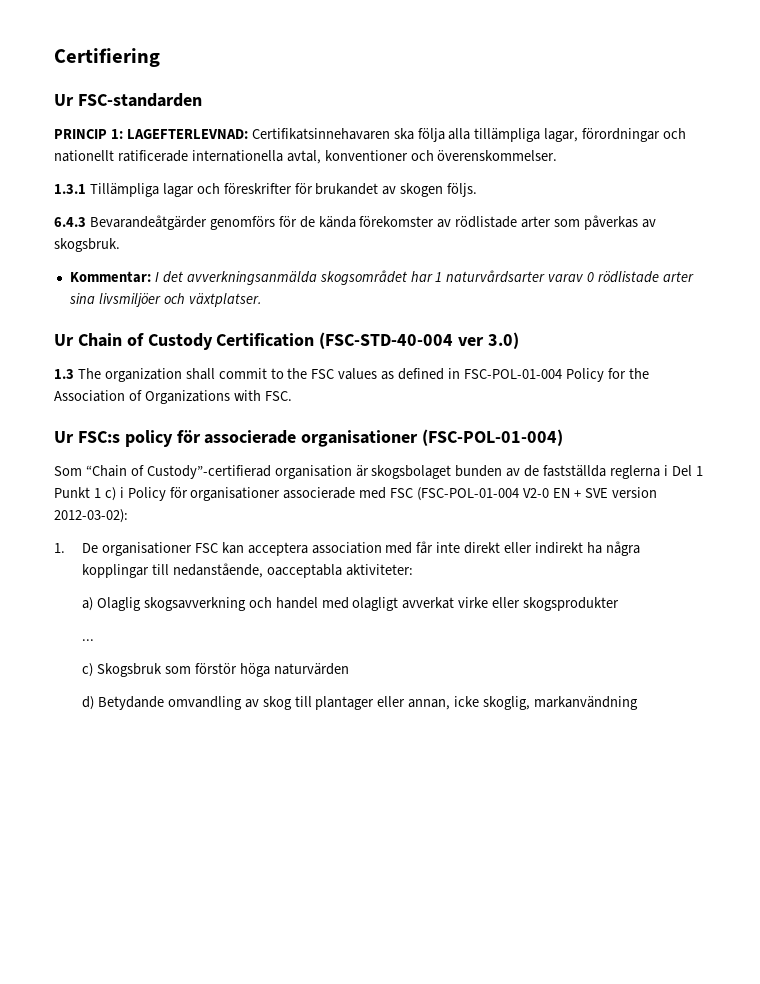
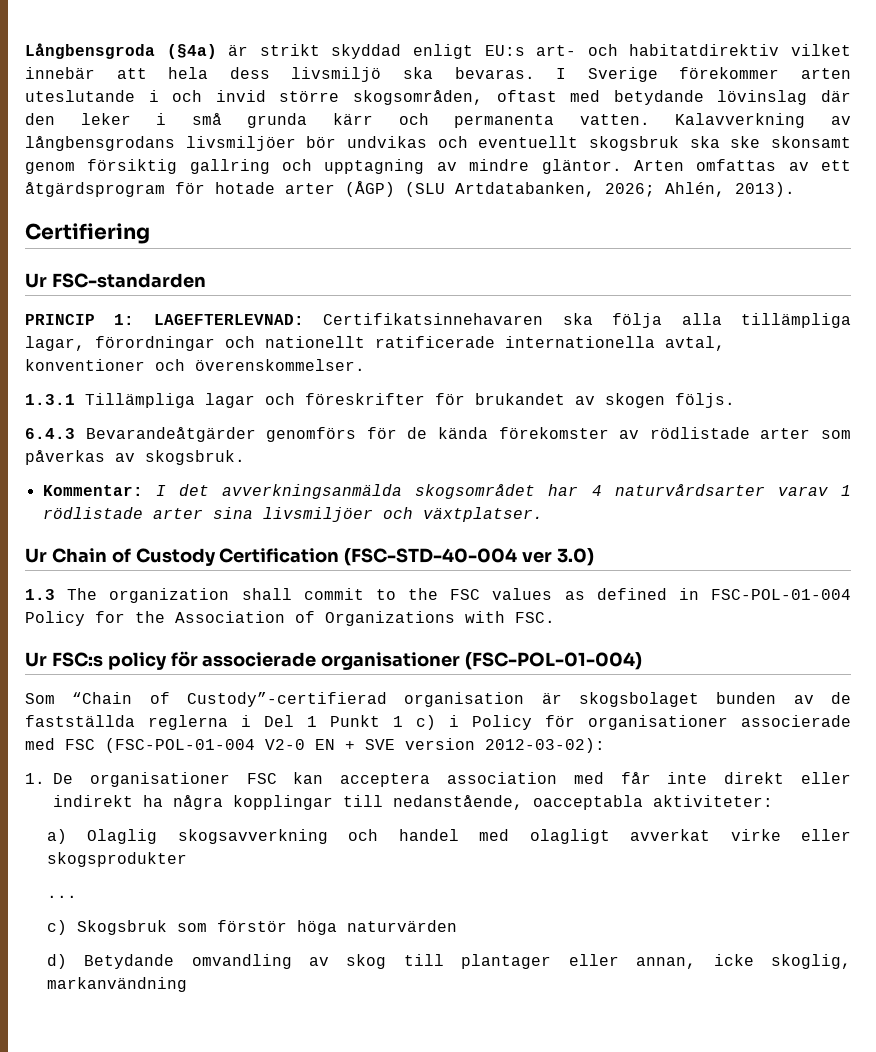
+ Långbensgroda (§4a) är strikt skyddad enligt EU:s art- och habitatdirektiv vilket innebär att hela dess livsmiljö ska bevaras. I Sverige förekommer arten uteslutande i och invid större skogsområden, oftast med betydande lövinslag där den leker i små grunda kärr och permanenta vatten. Kalavverkning av långbensgrodans livsmiljöer bör undvikas och eventuellt skogsbruk ska ske skonsamt genom försiktig gallring och upptagning av mindre gläntor. Arten omfattas av ett åtgärdsprogram för hotade arter (ÅGP) (SLU Artdatabanken, 2026; Ahlén, 2013).
- Kommentar: I det avverkningsanmälda skogsområdet har 1 naturvårdsarter varav 0 rödlistade arter sina livsmiljöer och växtplatser.
+ Kommentar: I det avverkningsanmälda skogsområdet har 4 naturvårdsarter varav 1 rödlistade arter sina livsmiljöer och växtplatser.

